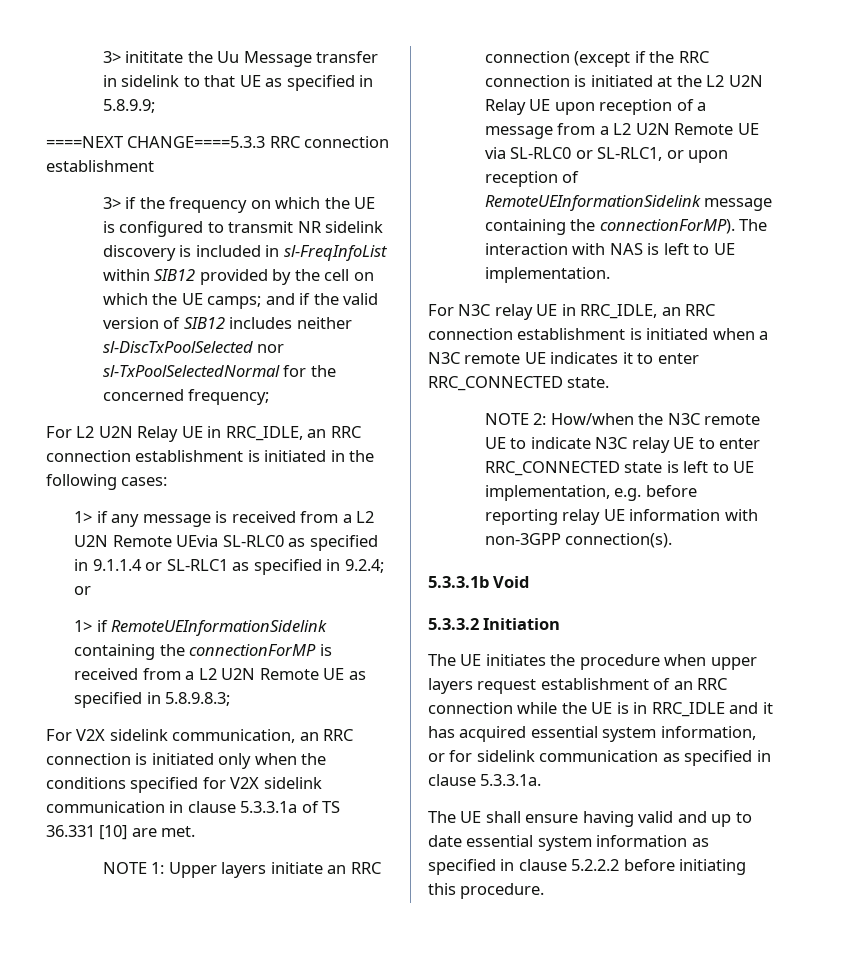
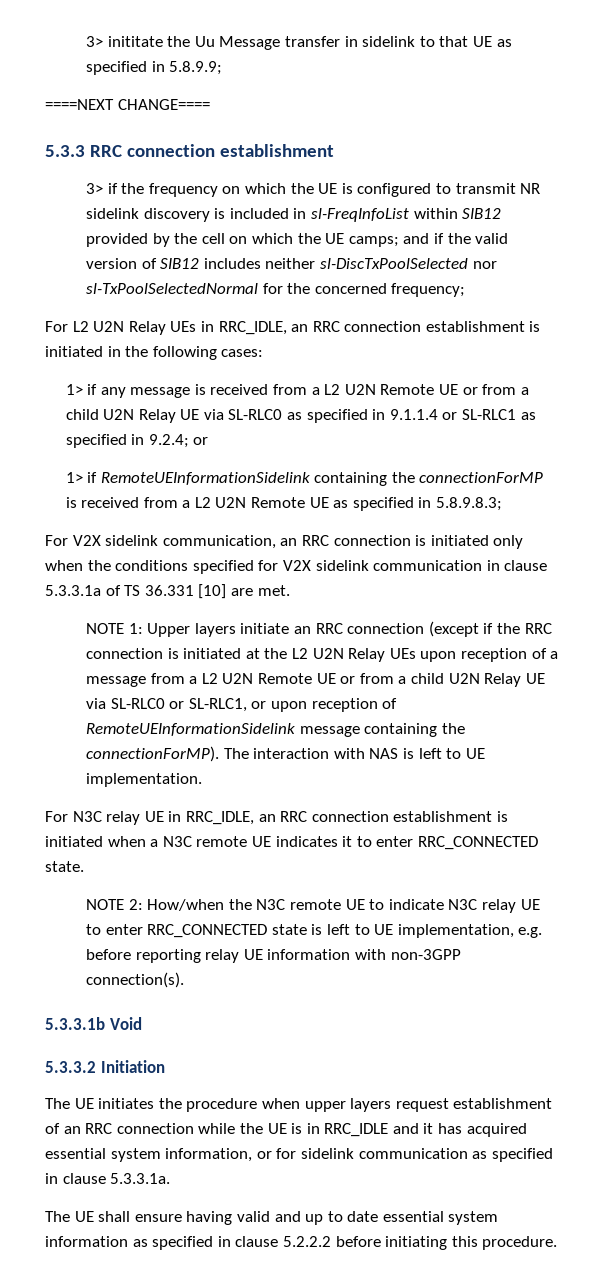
- ====NEXT CHANGE====5.3.3 RRC connection establishment
+ ====NEXT CHANGE====
+ 5.3.3 RRC connection establishment
- For L2 U2N Relay UE in RRC_IDLE, an RRC connection establishment is initiated in the following cases:
+ For L2 U2N Relay UEs in RRC_IDLE, an RRC connection establishment is initiated in the following cases:
- 1> if any message is received from a L2 U2N Remote UEvia SL-RLC0 as specified in 9.1.1.4 or SL-RLC1 as specified in 9.2.4; or
+ 1> if any message is received from a L2 U2N Remote UE or from a child U2N Relay UE via SL-RLC0 as specified in 9.1.1.4 or SL-RLC1 as specified in 9.2.4; or
- NOTE 1: Upper layers initiate an RRC connection (except if the RRC connection is initiated at the L2 U2N Relay UE upon reception of a message from a L2 U2N Remote UE via SL-RLC0 or SL-RLC1, or upon reception of RemoteUEInformationSidelink message containing the connectionForMP).
+ NOTE 1: Upper layers initiate an RRC connection (except if the RRC connection is initiated at the L2 U2N Relay UEs upon reception of a message from a L2 U2N Remote UE or from a child U2N Relay UE via SL-RLC0 or SL-RLC1, or upon reception of RemoteUEInformationSidelink message containing the connectionForMP).

